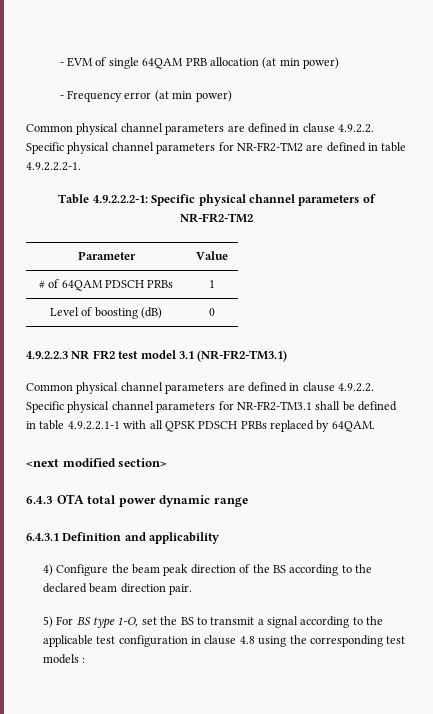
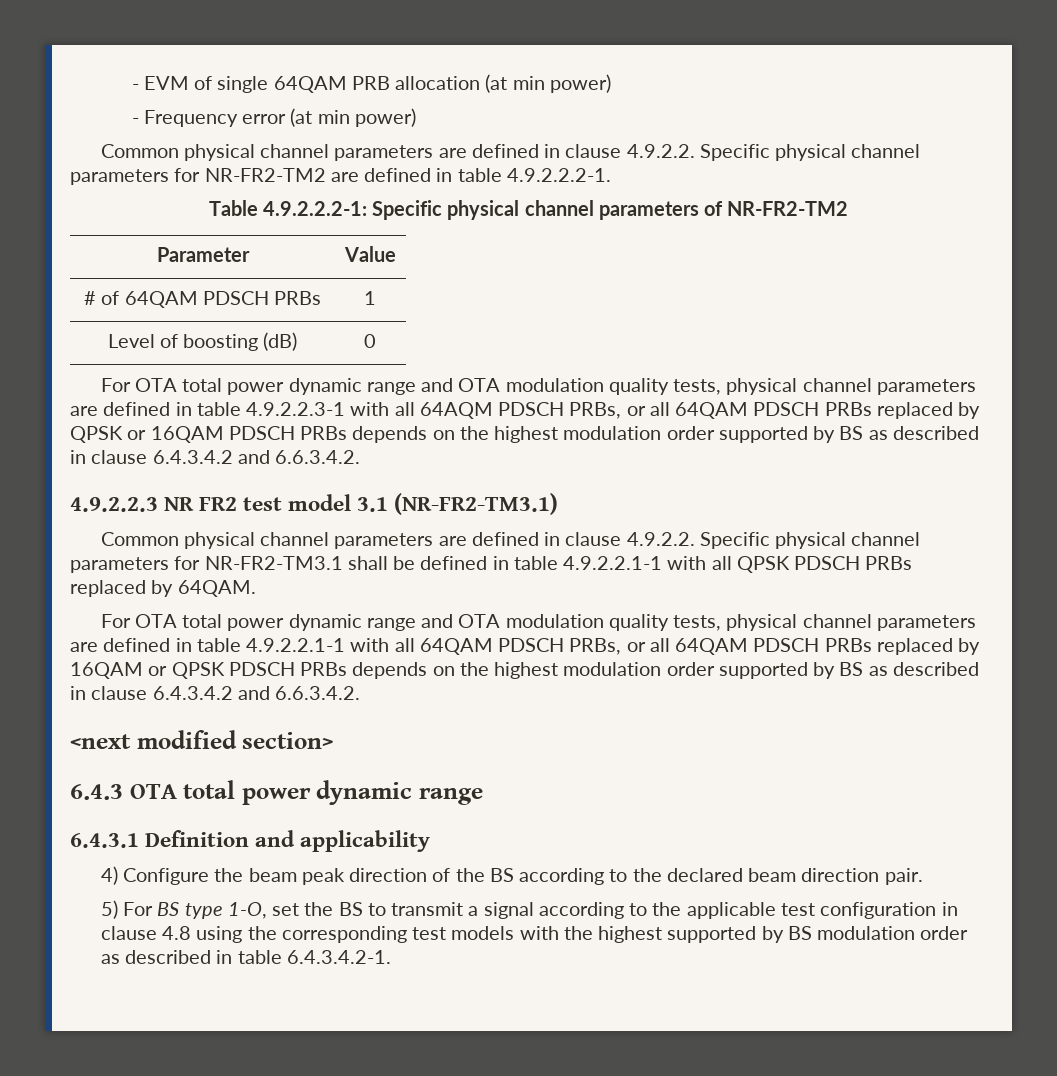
+ For OTA total power dynamic range and OTA modulation quality tests, physical channel parameters are defined in table 4.9.2.2.3-1 with all 64AQM PDSCH PRBs, or all 64QAM PDSCH PRBs replaced by QPSK or 16QAM PDSCH PRBs depends on the highest modulation order supported by BS as described in clause 6.4.3.4.2 and 6.6.3.4.2.
+ For OTA total power dynamic range and OTA modulation quality tests, physical channel parameters are defined in table 4.9.2.2.1-1 with all 64QAM PDSCH PRBs, or all 64QAM PDSCH PRBs replaced by 16QAM or QPSK PDSCH PRBs depends on the highest modulation order supported by BS as described in clause 6.4.3.4.2 and 6.6.3.4.2.
- 5) For BS type 1-O, set the BS to transmit a signal according to the applicable test configuration in clause 4.8 using the corresponding test models :
+ 5) For BS type 1-O, set the BS to transmit a signal according to the applicable test configuration in clause 4.8 using the corresponding test models with the highest supported by BS modulation order as described in table 6.4.3.4.2-1.

